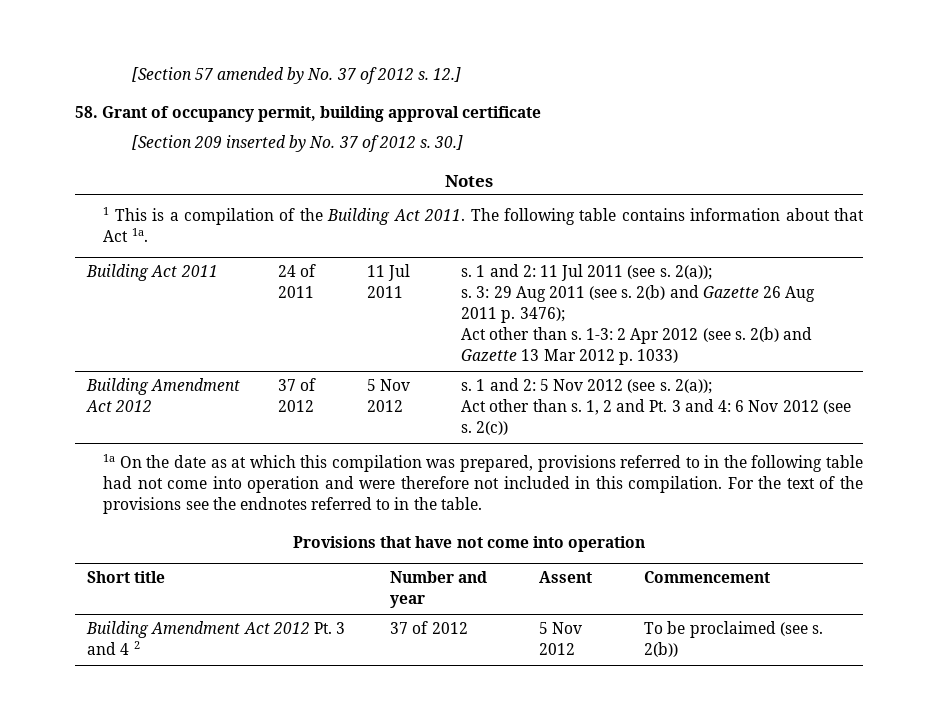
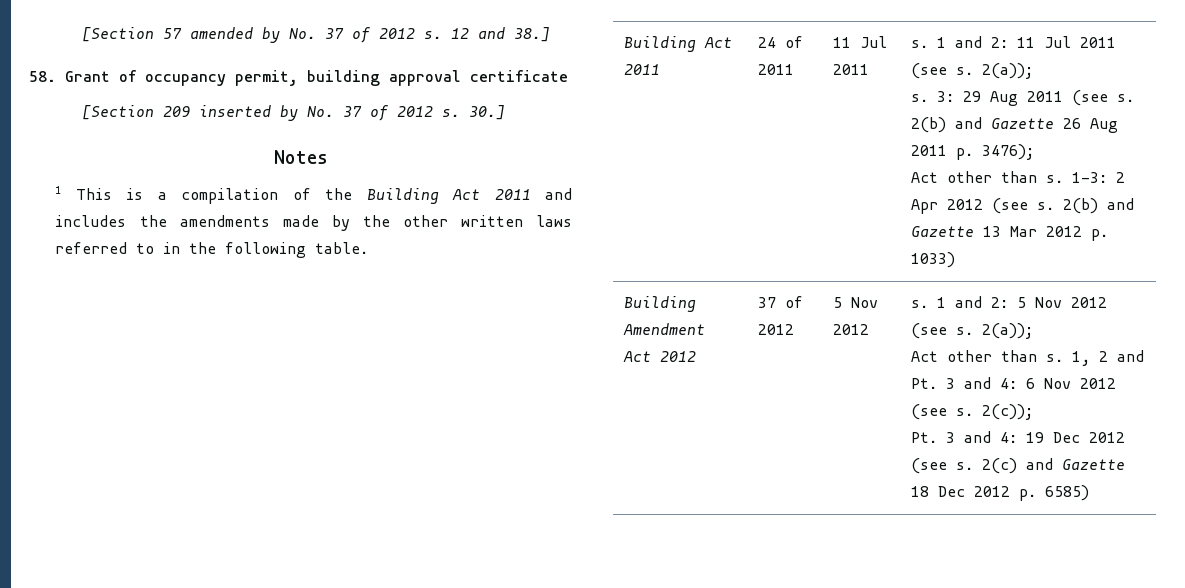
- 12.]
+ 12 and 38.]
- 1 This is a compilation of the Building Act 2011. The following table contains information about that Act 1a.
+ 1 This is a compilation of the Building Act 2011 and includes the amendments made by the other written laws referred to in the following table.
- 2(c))
- 1a On the date as at which this compilation was prepared, provisions referred to in the following table had not come into operation and were therefore not included in this compilation. For the text of the provisions see the endnotes referred to in the table.
- Provisions that have not come into operation
- Short title | Number and year | Assent | Commencement
- Building Amendment Act 2012 Pt. 3 and 4 2 | 37 of 2012 | 5 Nov 2012 | To be proclaimed (see s. 2(b))
+ 2(c));
+ Pt. 3 and 4: 19 Dec 2012 (see s. 2(c) and Gazette 18 Dec 2012 p. 6585)

